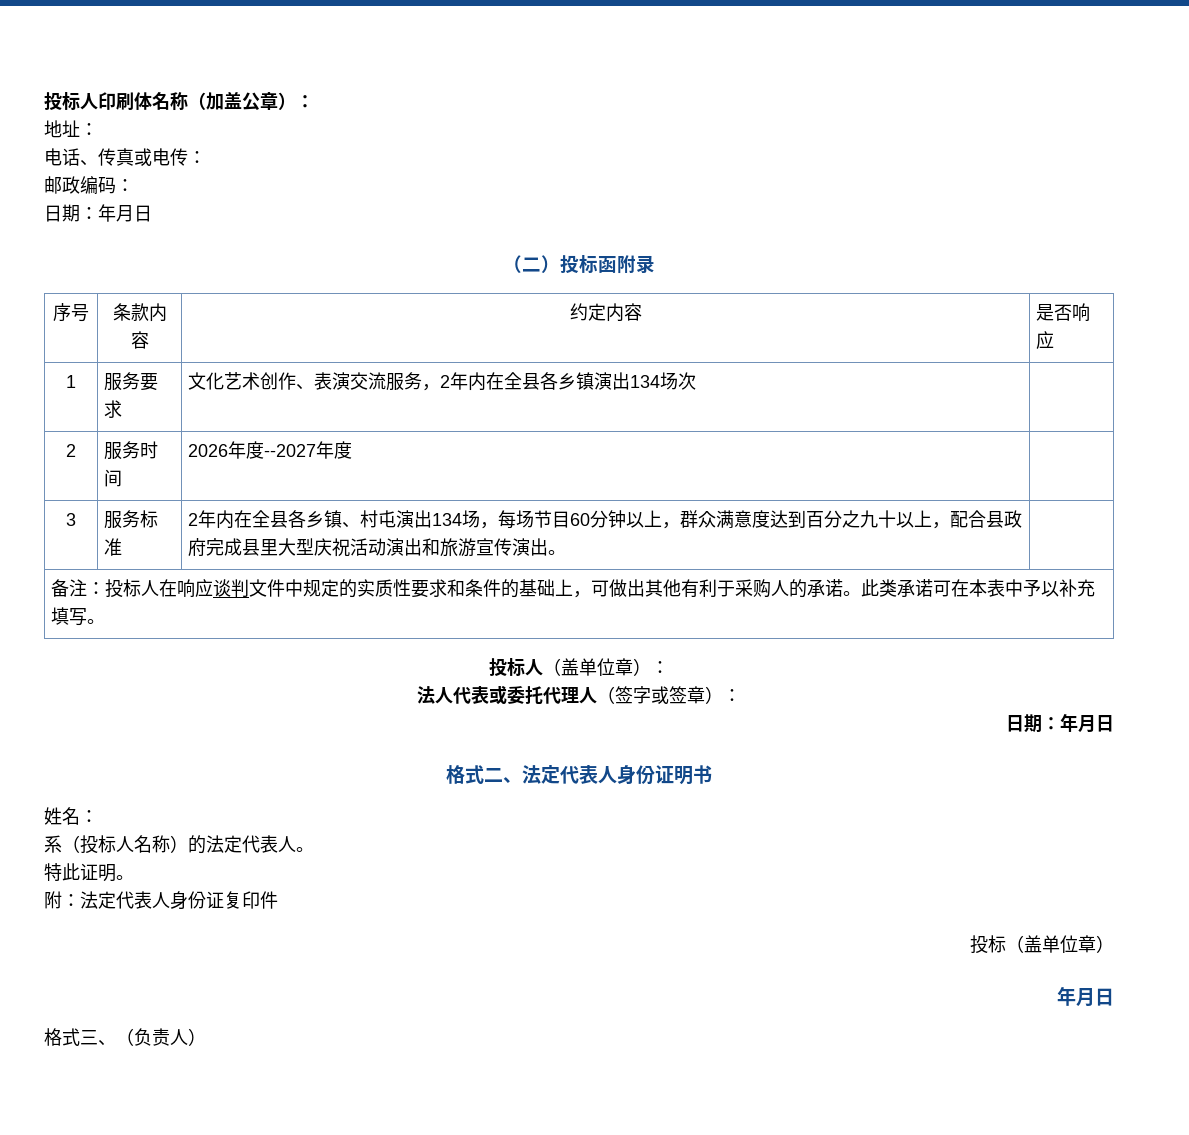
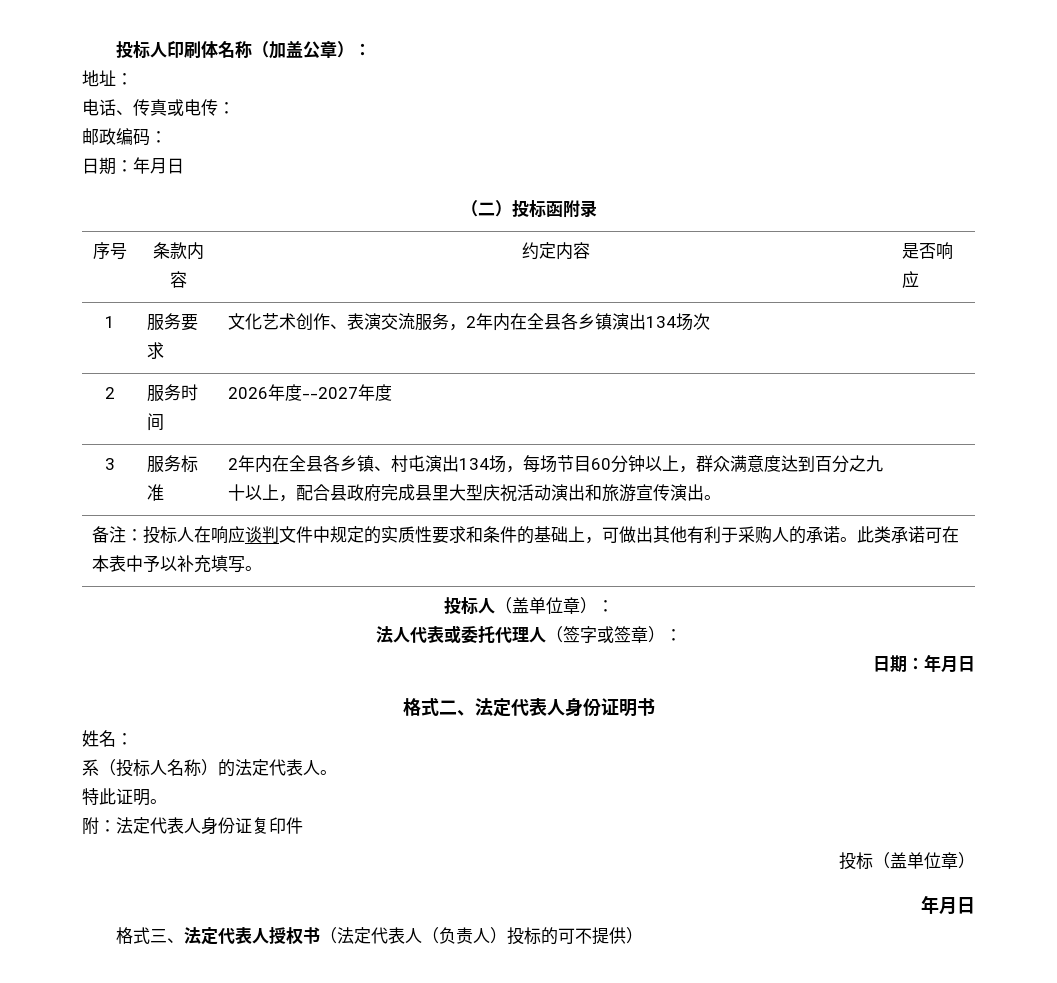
- 格式三、（负责人）
+ 格式三、法定代表人授权书（法定代表人（负责人）投标的可不提供）

